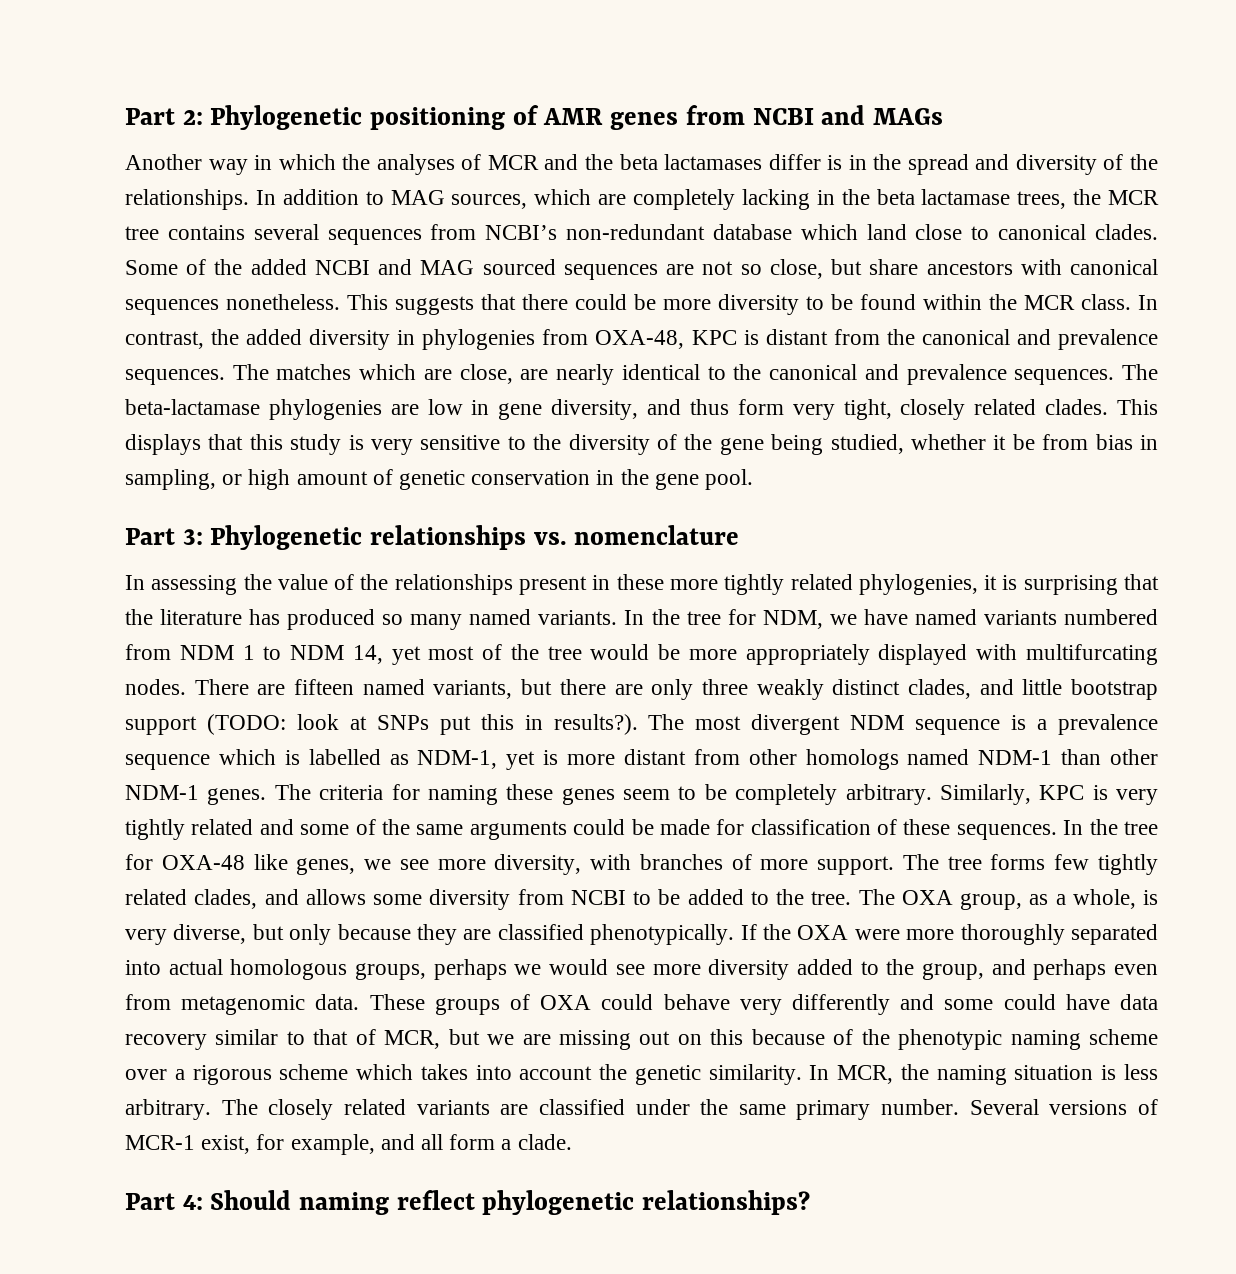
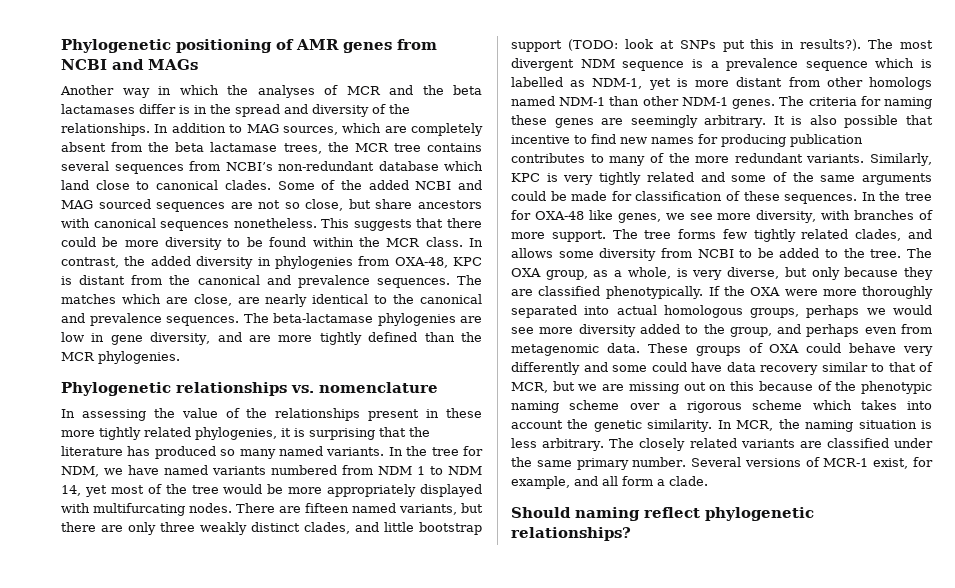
- Part 2: Phylogenetic positioning of AMR genes from NCBI and MAGs
+ Phylogenetic positioning of AMR genes from NCBI and MAGs
- In addition to MAG sources, which are completely lacking in the beta lactamase trees, the MCR tree contains several sequences from NCBI’s non-redundant database which land close to canonical clades.
+ In addition to MAG sources, which are completely absent from the beta lactamase trees, the MCR tree contains several sequences from NCBI’s non-redundant database which land close to canonical clades.
- The beta-lactamase phylogenies are low in gene diversity, and thus form very tight, closely related clades. This displays that this study is very sensitive to the diversity of the gene being studied, whether it be from bias in sampling, or high amount of genetic conservation in the gene pool.
- Part 3: Phylogenetic relationships vs. nomenclature
+ The beta-lactamase phylogenies are low in gene diversity, and are more tightly defined than the MCR phylogenies.
+ Phylogenetic relationships vs. nomenclature
- The criteria for naming these genes seem to be completely arbitrary.
+ The criteria for naming these genes are seemingly arbitrary. It is also possible that incentive to find new names for producing publication contributes to many of the more redundant variants.
- Part 4: Should naming reflect phylogenetic relationships?
+ Should naming reflect phylogenetic relationships?

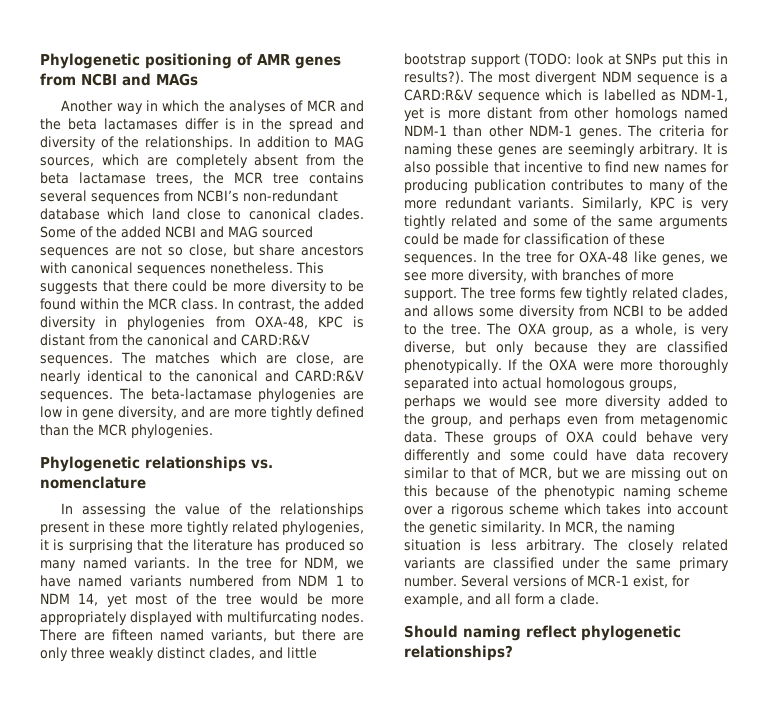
- In contrast, the added diversity in phylogenies from OXA-48, KPC is distant from the canonical and prevalence sequences.
+ In contrast, the added diversity in phylogenies from OXA-48, KPC is distant from the canonical and CARD:R&V sequences.
- The matches which are close, are nearly identical to the canonical and prevalence sequences.
+ The matches which are close, are nearly identical to the canonical and CARD:R&V sequences.
- The most divergent NDM sequence is a prevalence sequence which is labelled as NDM-1, yet is more distant from other homologs named NDM-1 than other NDM-1 genes.
+ The most divergent NDM sequence is a CARD:R&V sequence which is labelled as NDM-1, yet is more distant from other homologs named NDM-1 than other NDM-1 genes.

